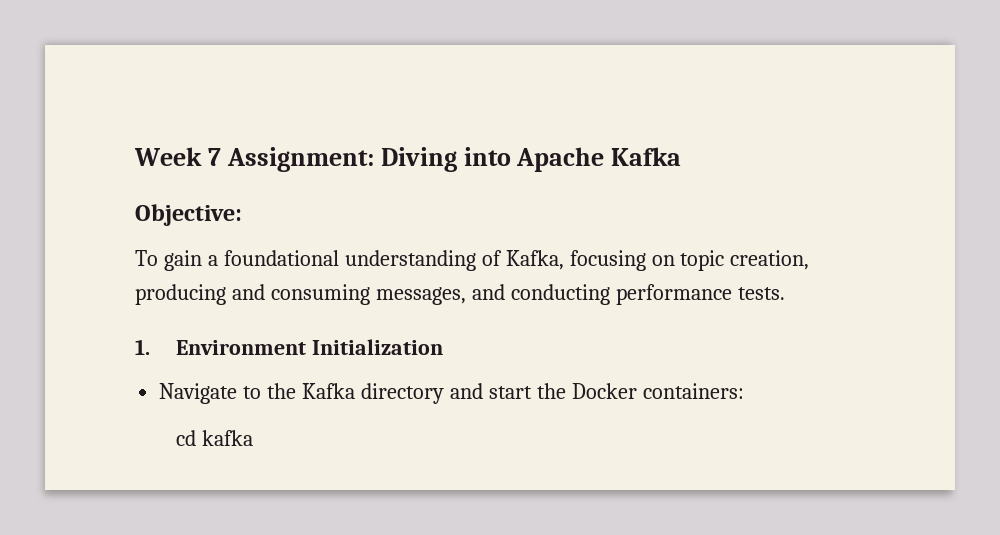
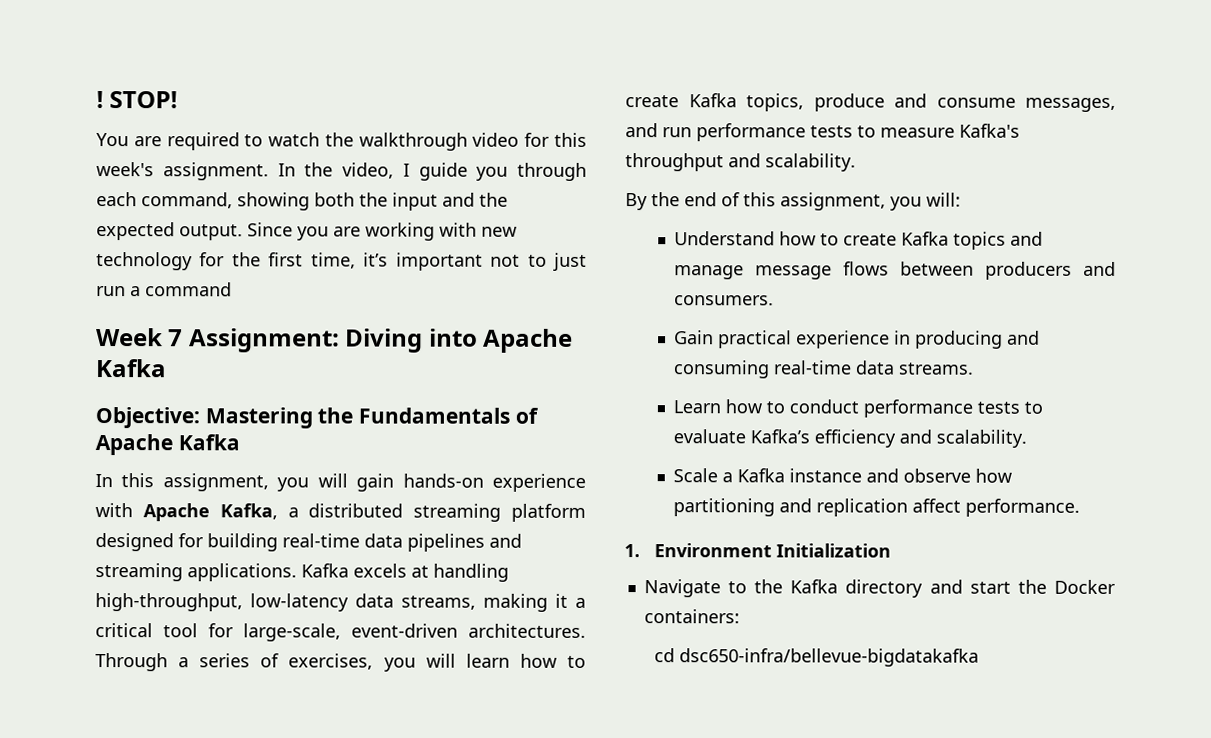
+ ! STOP!
+ You are required to watch the walkthrough video for this week's assignment. In the video, I guide you through each command, showing both the input and the expected output. Since you are working with new technology for the first time, it’s important not to just run a command
- Objective:
- To gain a foundational understanding of Kafka, focusing on topic creation, producing and consuming messages, and conducting performance tests.
+ Objective: Mastering the Fundamentals of Apache Kafka
+ In this assignment, you will gain hands-on experience with Apache Kafka, a distributed streaming platform designed for building real-time data pipelines and streaming applications. Kafka excels at handling high-throughput, low-latency data streams, making it a critical tool for large-scale, event-driven architectures. Through a series of exercises, you will learn how to create Kafka topics, produce and consume messages, and run performance tests to measure Kafka's throughput and scalability.
+ By the end of this assignment, you will:
+ Understand how to create Kafka topics and manage message flows between producers and consumers.
+ Gain practical experience in producing and consuming real-time data streams.
+ Learn how to conduct performance tests to evaluate Kafka’s efficiency and scalability.
+ Scale a Kafka instance and observe how partitioning and replication affect performance.
- cd kafka
+ cd dsc650-infra/bellevue-bigdatakafka

